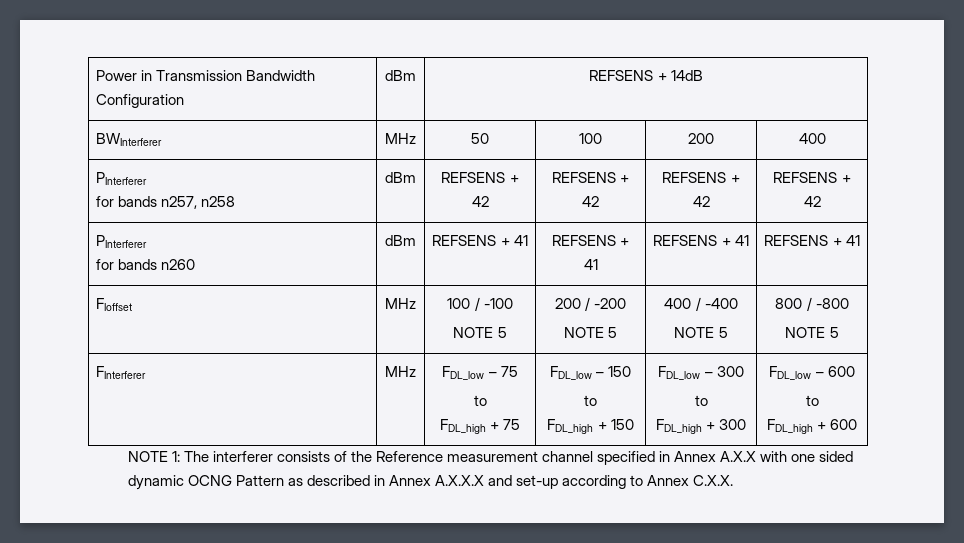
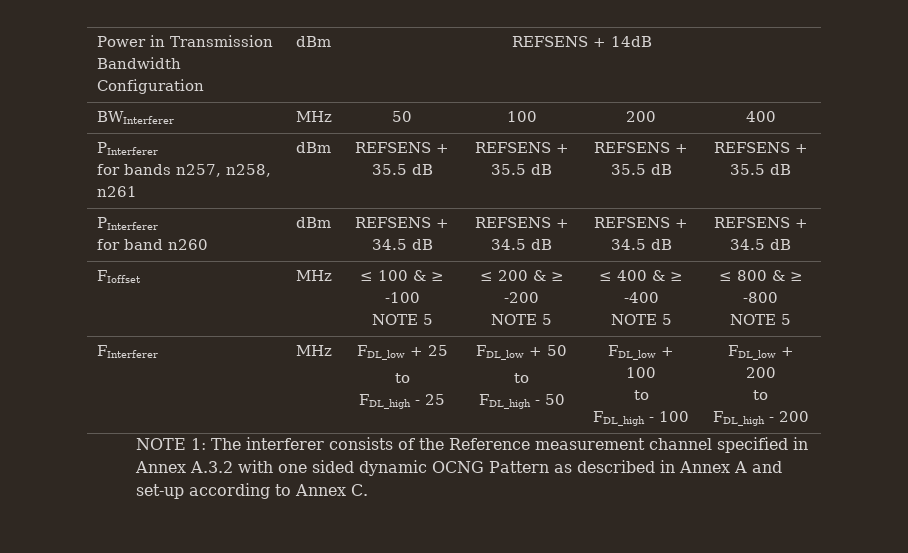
  BWInterferer | MHz | 50 | 100 | 200 | 400
  PInterferer
- for bands n257, n258 | dBm | REFSENS + 42 | REFSENS + 42 | REFSENS + 42 | REFSENS + 42
+ for bands n257, n258, n261 | dBm | REFSENS + 35.5 dB | REFSENS + 35.5 dB | REFSENS + 35.5 dB | REFSENS + 35.5 dB
  PInterferer
- for bands n260 | dBm | REFSENS + 41 | REFSENS + 41 | REFSENS + 41 | REFSENS + 41
+ for band n260 | dBm | REFSENS + 34.5 dB | REFSENS + 34.5 dB | REFSENS + 34.5 dB | REFSENS + 34.5 dB
- FIoffset | MHz | 100 / -100
- NOTE 5 | 200 / -200
- NOTE 5 | 400 / -400
- NOTE 5 | 800 / -800
+ FIoffset | MHz | ≤ 100 & ≥ -100
+ NOTE 5 | ≤ 200 & ≥ -200
+ NOTE 5 | ≤ 400 & ≥ -400
+ NOTE 5 | ≤ 800 & ≥ -800
- FInterferer | MHz | FDL_low – 75
+ FInterferer | MHz | FDL_low + 25
  to
- FDL_high + 75 | FDL_low – 150
+ FDL_high - 25 | FDL_low + 50
  to
- FDL_high + 150 | FDL_low – 300
+ FDL_high - 50 | FDL_low + 100
  to
- FDL_high + 300 | FDL_low – 600
+ FDL_high - 100 | FDL_low + 200
  to
- FDL_high + 600
+ FDL_high - 200
- NOTE 1: The interferer consists of the Reference measurement channel specified in Annex A.X.X with one sided dynamic OCNG Pattern as described in Annex A.X.X.X and set-up according to Annex C.X.X.
+ NOTE 1: The interferer consists of the Reference measurement channel specified in Annex A.3.2 with one sided dynamic OCNG Pattern as described in Annex A and set-up according to Annex C.

